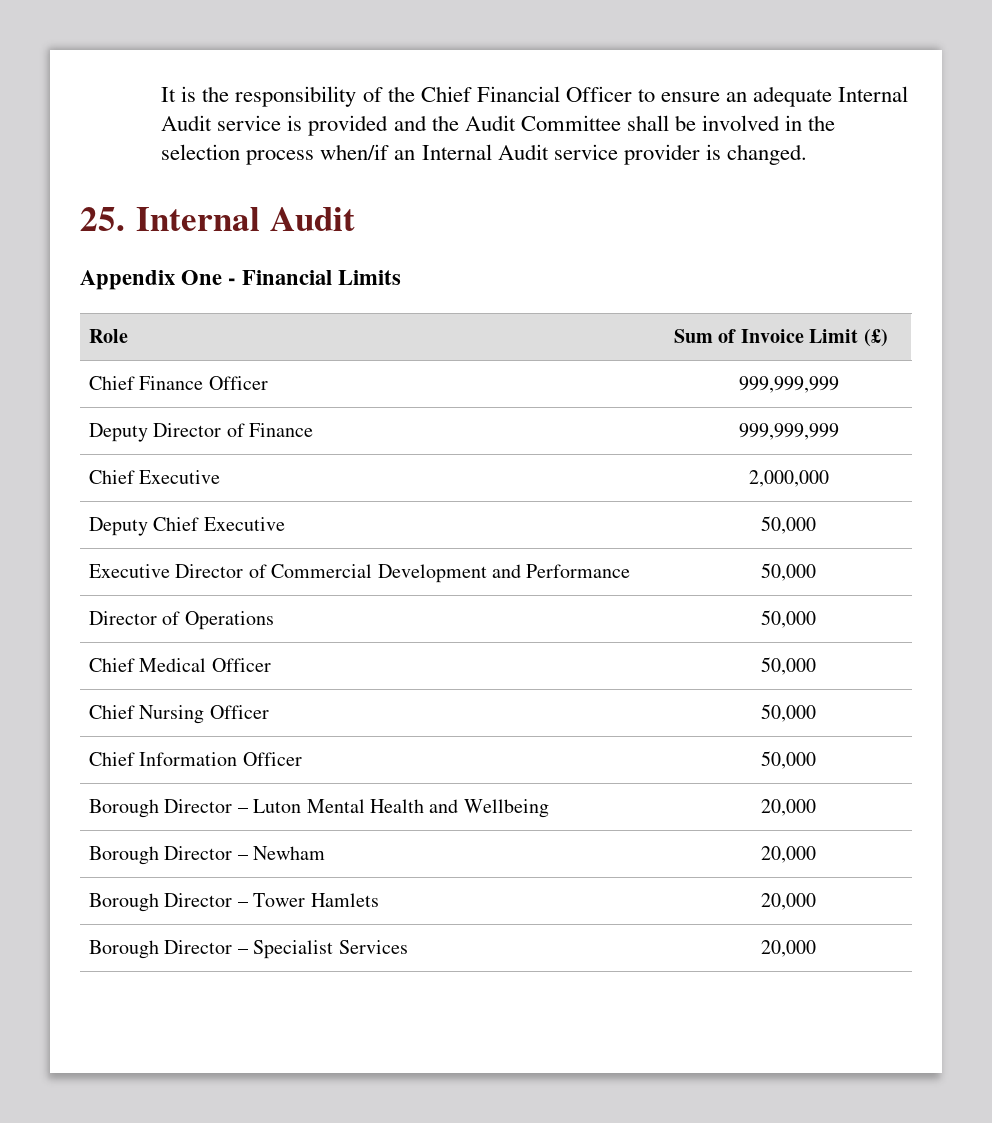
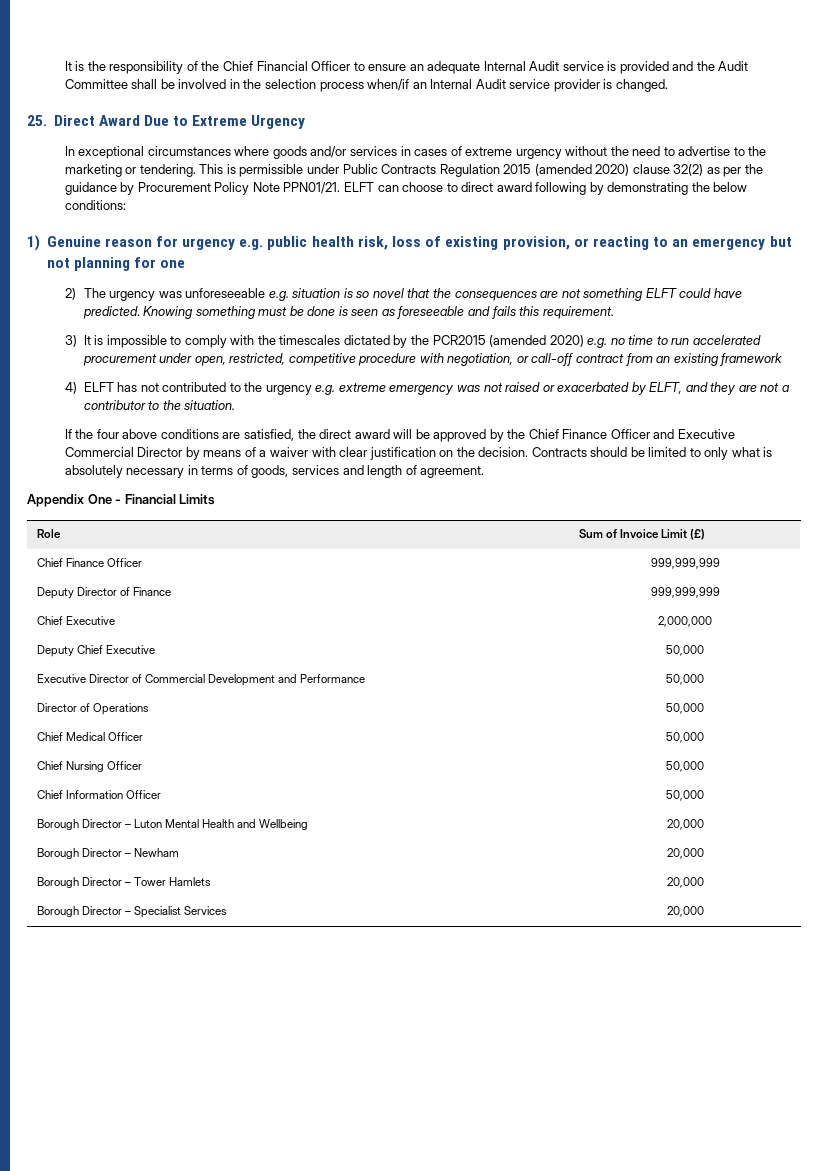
- 25. Internal Audit
+ 25. Direct Award Due to Extreme Urgency
+ In exceptional circumstances where goods and/or services in cases of extreme urgency without the need to advertise to the marketing or tendering. This is permissible under Public Contracts Regulation 2015 (amended 2020) clause 32(2) as per the guidance by Procurement Policy Note PPN01/21. ELFT can choose to direct award following by demonstrating the below conditions:
+ 1) Genuine reason for urgency e.g. public health risk, loss of existing provision, or reacting to an emergency but not planning for one
+ 2) The urgency was unforeseeable e.g. situation is so novel that the consequences are not something ELFT could have predicted. Knowing something must be done is seen as foreseeable and fails this requirement.
+ 3) It is impossible to comply with the timescales dictated by the PCR2015 (amended 2020) e.g. no time to run accelerated procurement under open, restricted, competitive procedure with negotiation, or call-off contract from an existing framework
+ 4) ELFT has not contributed to the urgency e.g. extreme emergency was not raised or exacerbated by ELFT, and they are not a contributor to the situation.
+ If the four above conditions are satisfied, the direct award will be approved by the Chief Finance Officer and Executive Commercial Director by means of a waiver with clear justification on the decision. Contracts should be limited to only what is absolutely necessary in terms of goods, services and length of agreement.

